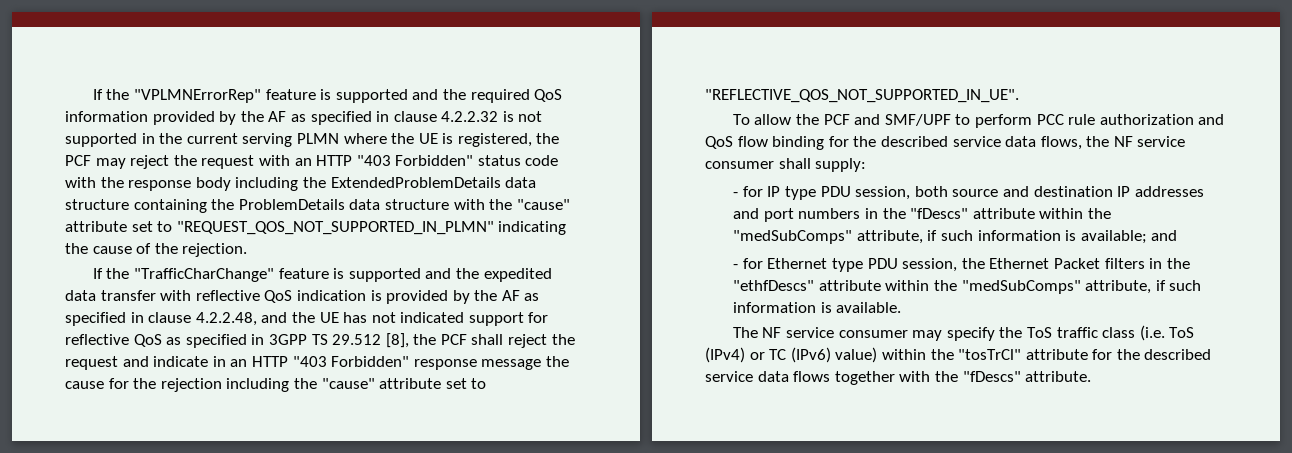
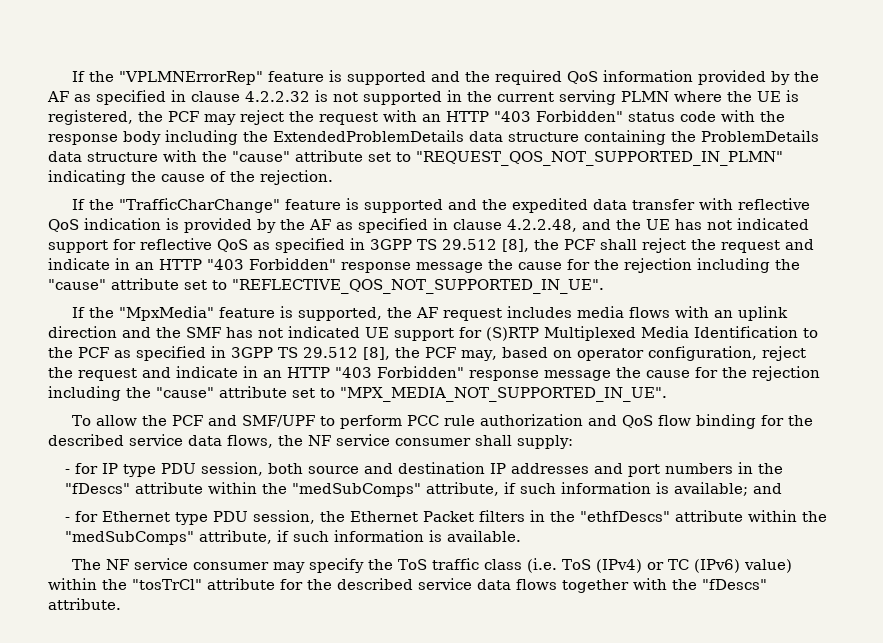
+ If the "MpxMedia" feature is supported, the AF request includes media flows with an uplink direction and the SMF has not indicated UE support for (S)RTP Multiplexed Media Identification to the PCF as specified in 3GPP TS 29.512 [8], the PCF may, based on operator configuration, reject the request and indicate in an HTTP "403 Forbidden" response message the cause for the rejection including the "cause" attribute set to "MPX_MEDIA_NOT_SUPPORTED_IN_UE".

